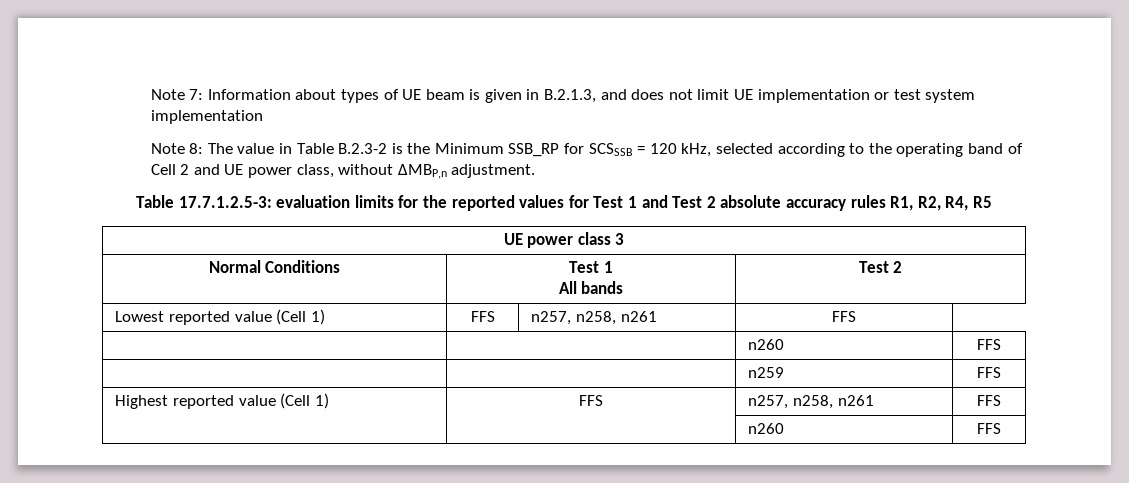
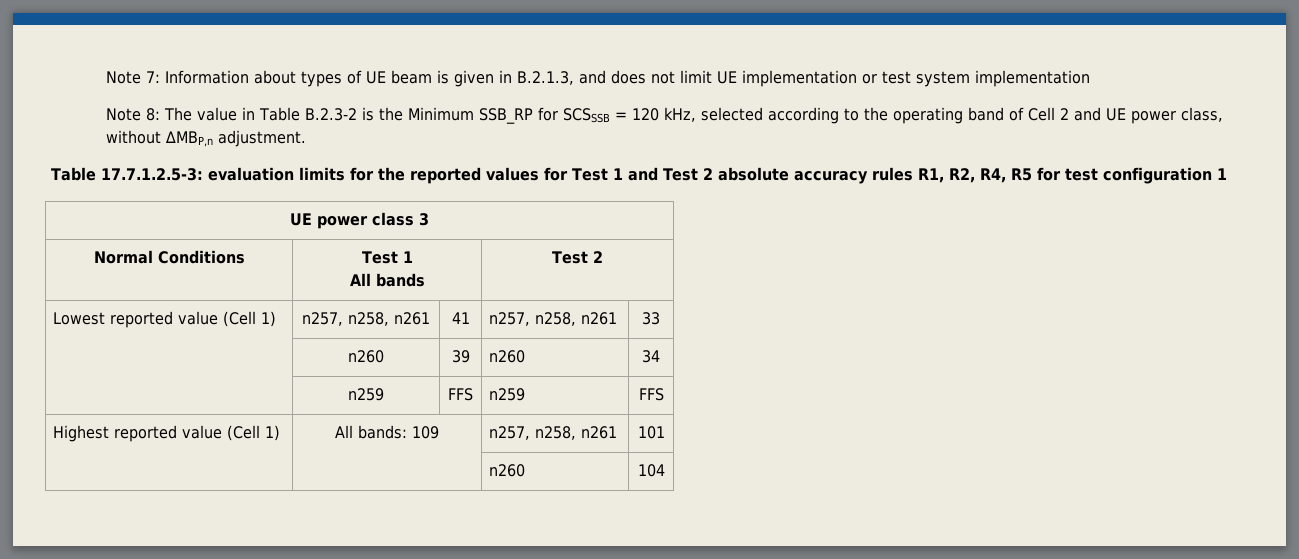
- Table 17.7.1.2.5-3: evaluation limits for the reported values for Test 1 and Test 2 absolute accuracy rules R1, R2, R4, R5
+ Table 17.7.1.2.5-3: evaluation limits for the reported values for Test 1 and Test 2 absolute accuracy rules R1, R2, R4, R5 for test configuration 1
- Lowest reported value (Cell 1) | FFS | n257, n258, n261 | FFS
- | | n260 | FFS
- | | n259 | FFS
+ Lowest reported value (Cell 1) | n257, n258, n261 | 41 | n257, n258, n261 | 33
+ | n260 | 39 | n260 | 34
+ | n259 | FFS | n259 | FFS
- Highest reported value (Cell 1) | FFS | n257, n258, n261 | FFS
- | | n260 | FFS
+ Highest reported value (Cell 1) | All bands: 109 | n257, n258, n261 | 101
+ | | n260 | 104

